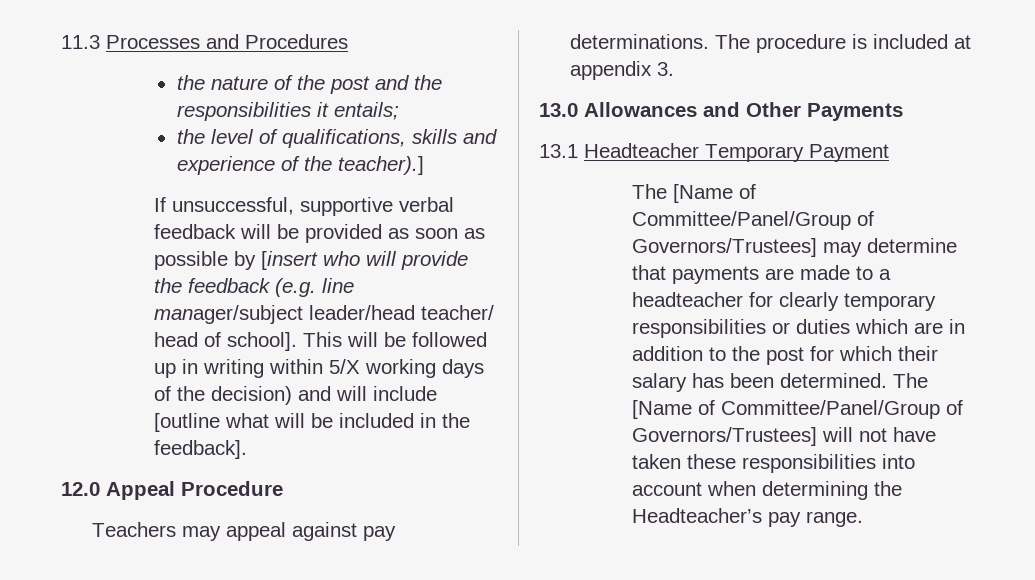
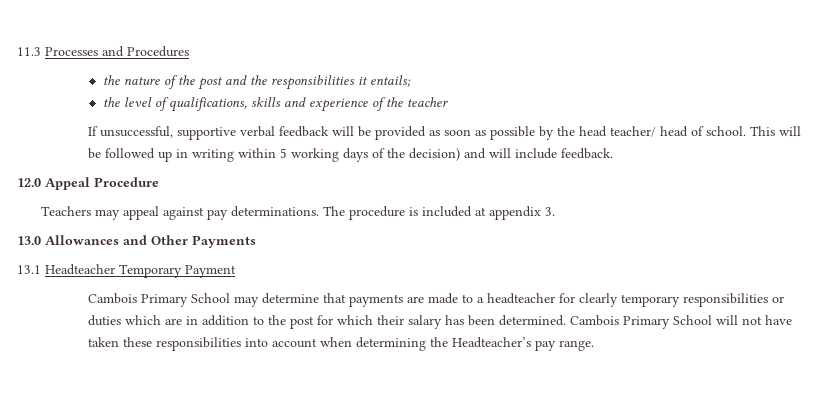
- the level of qualifications, skills and experience of the teacher).]
+ the level of qualifications, skills and experience of the teacher
- If unsuccessful, supportive verbal feedback will be provided as soon as possible by [insert who will provide the feedback (e.g. line manager/subject leader/head teacher/ head of school].
+ If unsuccessful, supportive verbal feedback will be provided as soon as possible by the head teacher/ head of school.
- This will be followed up in writing within 5/X working days of the decision) and will include [outline what will be included in the feedback].
+ This will be followed up in writing within 5 working days of the decision) and will include feedback.
- The [Name of Committee/Panel/Group of Governors/Trustees] may determine that payments are made to a headteacher for clearly temporary responsibilities or duties which are in addition to the post for which their salary has been determined.
+ Cambois Primary School may determine that payments are made to a headteacher for clearly temporary responsibilities or duties which are in addition to the post for which their salary has been determined.
- The [Name of Committee/Panel/Group of Governors/Trustees] will not have taken these responsibilities into account when determining the Headteacher’s pay range.
+ Cambois Primary School will not have taken these responsibilities into account when determining the Headteacher’s pay range.

